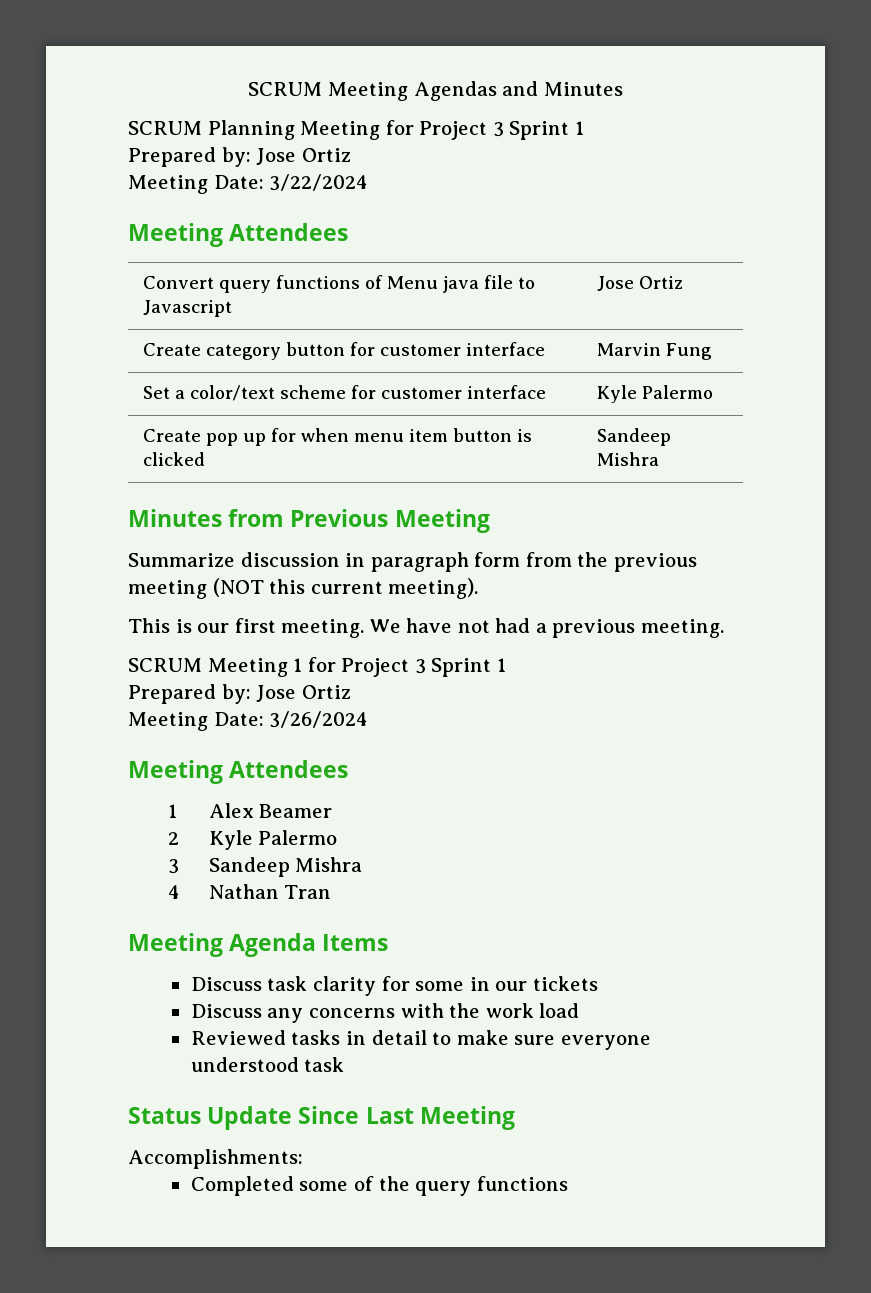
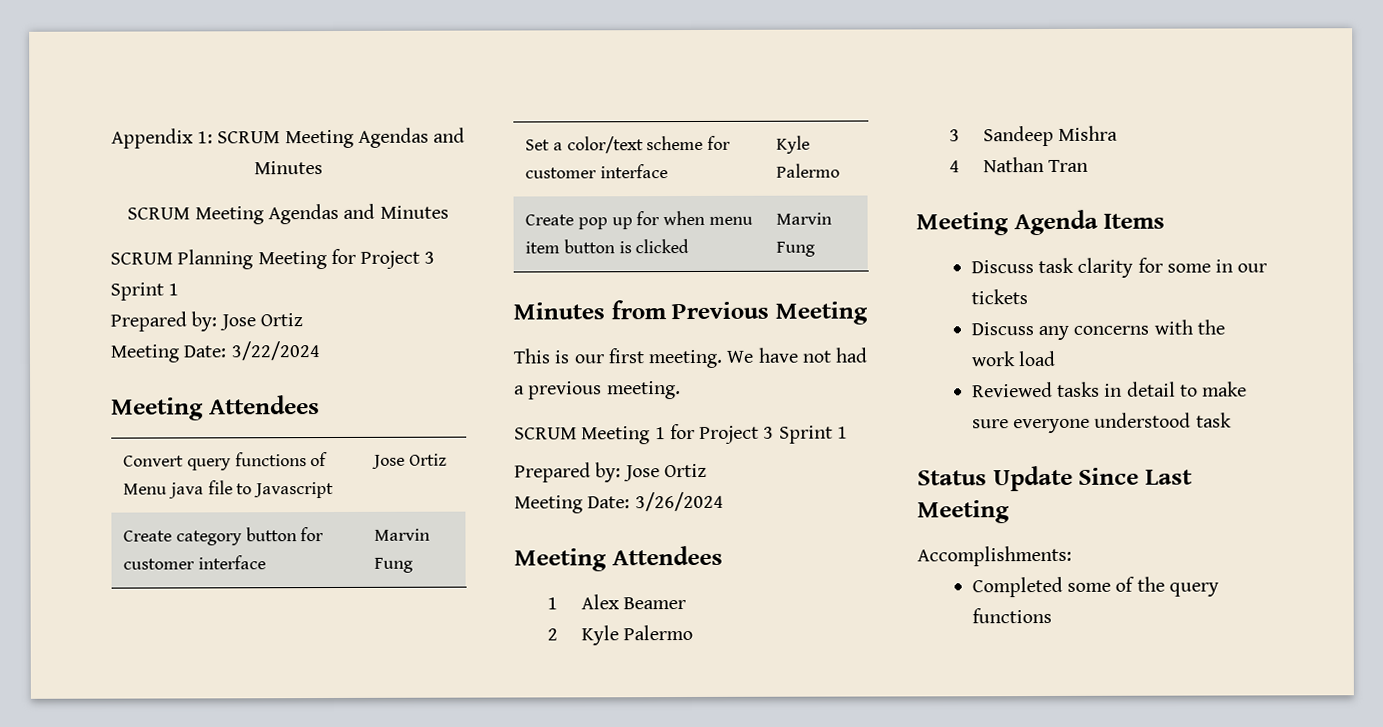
+ Appendix 1: SCRUM Meeting Agendas and Minutes
- Create pop up for when menu item button is clicked | Sandeep Mishra
+ Create pop up for when menu item button is clicked | Marvin Fung
- Summarize discussion in paragraph form from the previous meeting (NOT this current meeting).

